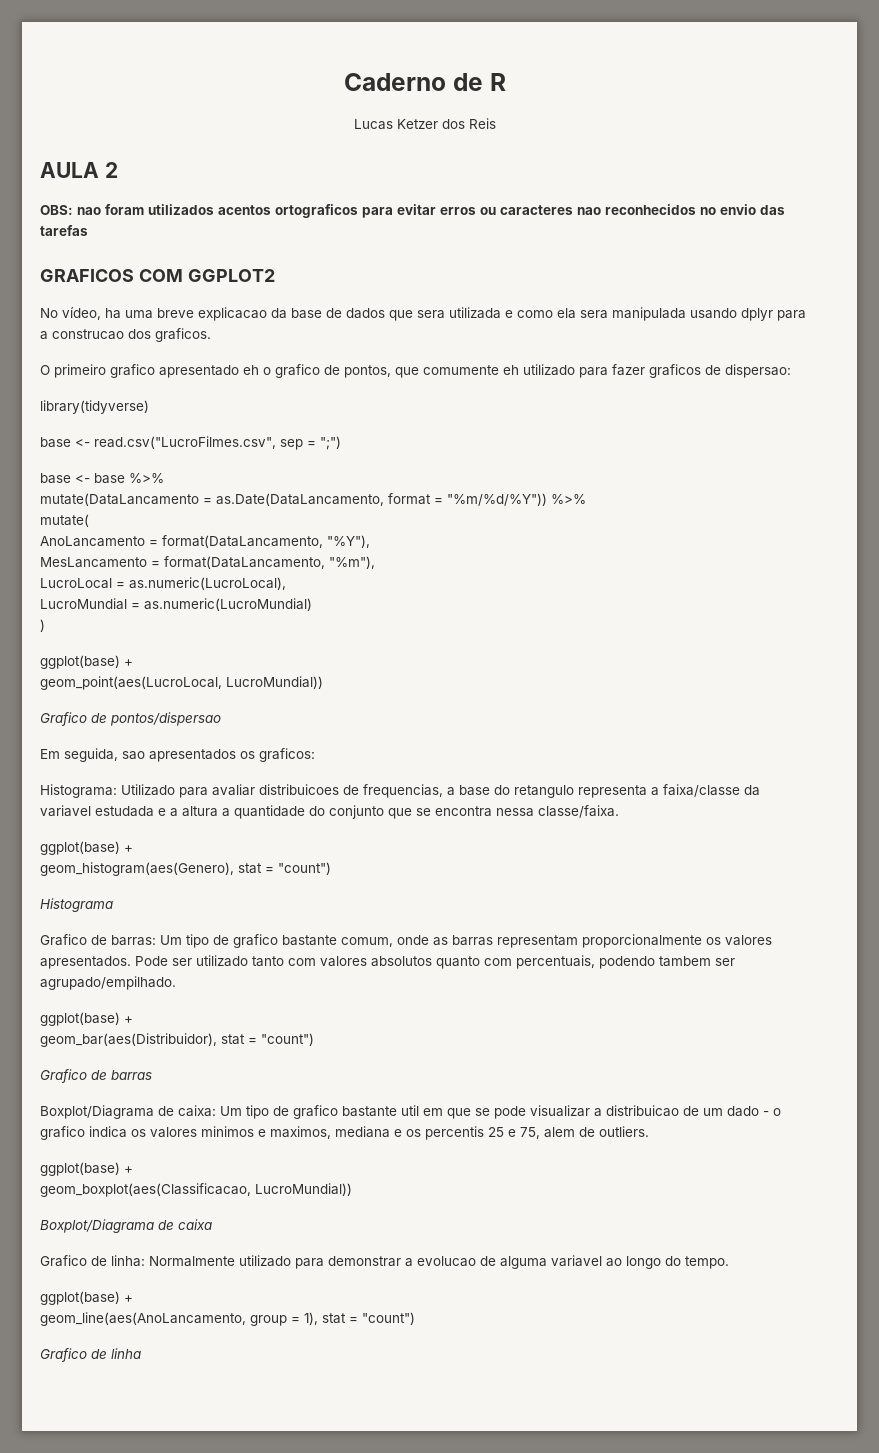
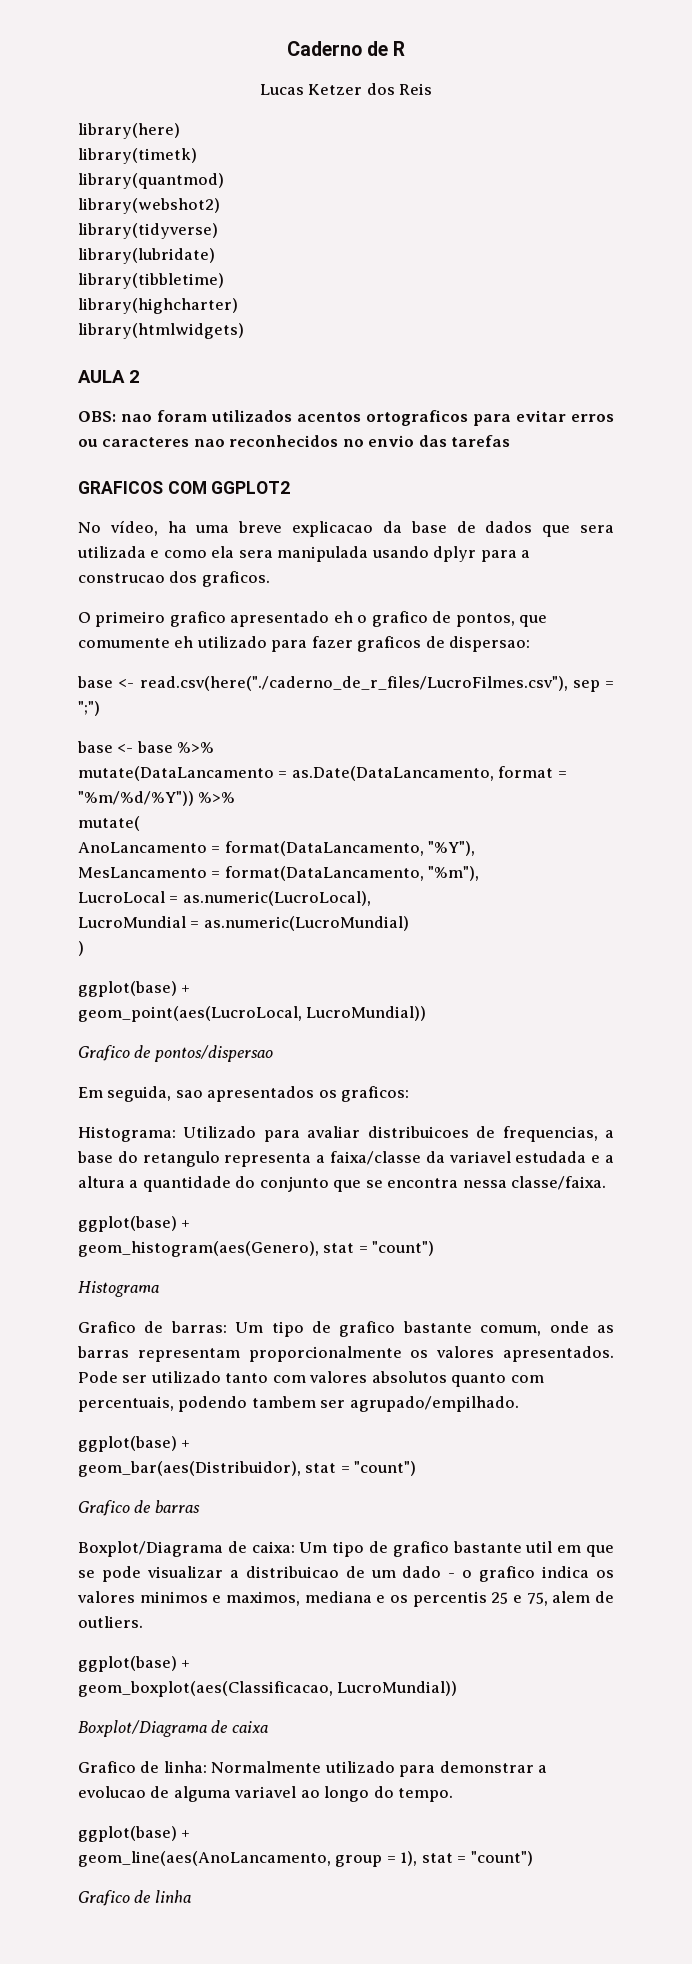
+ library(here)
+ library(timetk)
+ library(quantmod)
+ library(webshot2)
+ library(tidyverse)
+ library(lubridate)
+ library(tibbletime)
+ library(highcharter)
+ library(htmlwidgets)
- library(tidyverse)
- base <- read.csv("LucroFilmes.csv", sep = ";")
+ base <- read.csv(here("./caderno_de_r_files/LucroFilmes.csv"), sep = ";")

